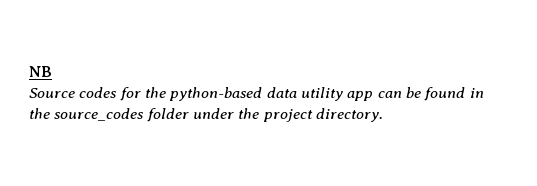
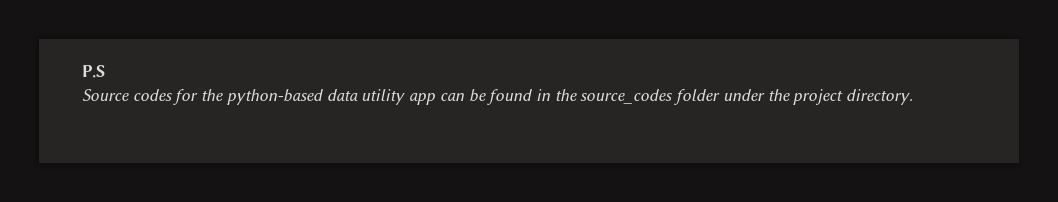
- NB
+ P.S

